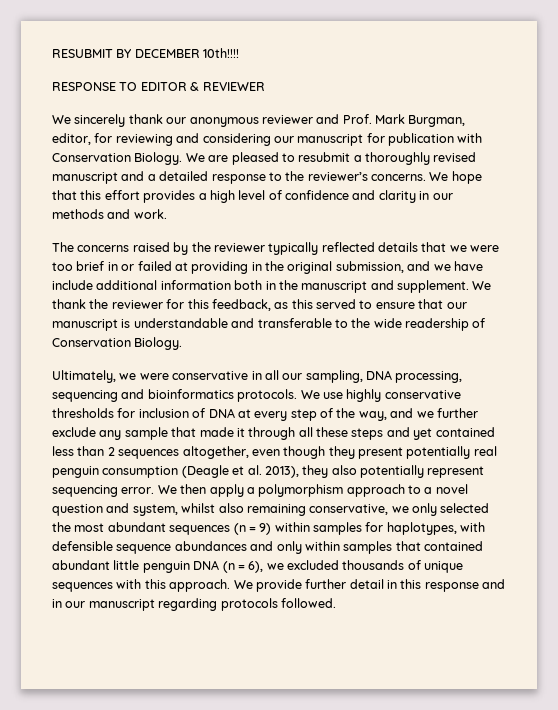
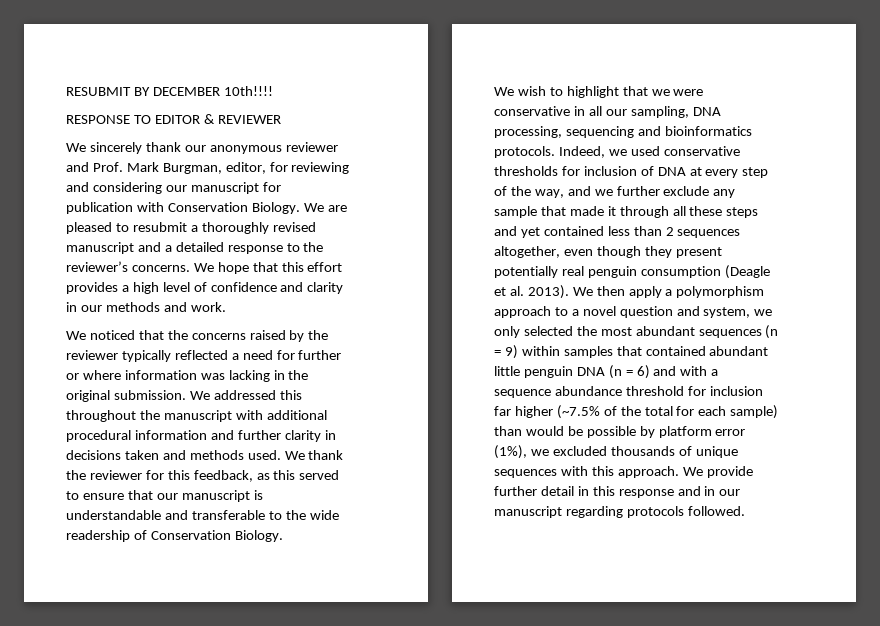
- The concerns raised by the reviewer typically reflected details that we were too brief in or failed at providing in the original submission, and we have include additional information both in the manuscript and supplement.
+ We noticed that the concerns raised by the reviewer typically reflected a need for further or where information was lacking in the original submission. We addressed this throughout the manuscript with additional procedural information and further clarity in decisions taken and methods used.
- Ultimately, we were conservative in all our sampling, DNA processing, sequencing and bioinformatics protocols.
+ We wish to highlight that we were conservative in all our sampling, DNA processing, sequencing and bioinformatics protocols.
- We use highly conservative thresholds for inclusion of DNA at every step of the way, and we further exclude any sample that made it through all these steps and yet contained less than 2 sequences altogether, even though they present potentially real penguin consumption (Deagle et al. 2013), they also potentially represent sequencing error.
+ Indeed, we used conservative thresholds for inclusion of DNA at every step of the way, and we further exclude any sample that made it through all these steps and yet contained less than 2 sequences altogether, even though they present potentially real penguin consumption (Deagle et al. 2013).
- We then apply a polymorphism approach to a novel question and system, whilst also remaining conservative, we only selected the most abundant sequences (n = 9) within samples for haplotypes, with defensible sequence abundances and only within samples that contained abundant little penguin DNA (n = 6), we excluded thousands of unique sequences with this approach.
+ We then apply a polymorphism approach to a novel question and system, we only selected the most abundant sequences (n = 9) within samples that contained abundant little penguin DNA (n = 6) and with a sequence abundance threshold for inclusion far higher (~7.5% of the total for each sample) than would be possible by platform error (1%), we excluded thousands of unique sequences with this approach.

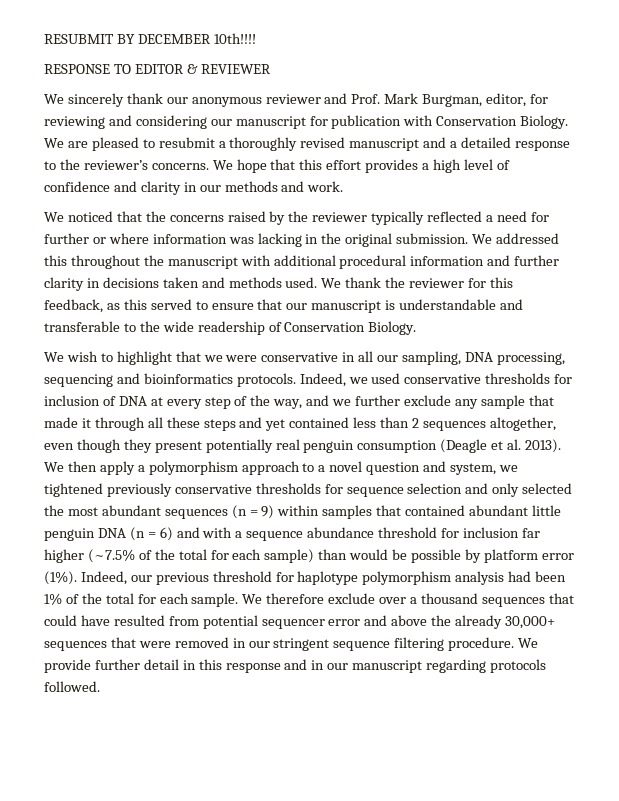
- We then apply a polymorphism approach to a novel question and system, we only selected the most abundant sequences (n = 9) within samples that contained abundant little penguin DNA (n = 6) and with a sequence abundance threshold for inclusion far higher (~7.5% of the total for each sample) than would be possible by platform error (1%), we excluded thousands of unique sequences with this approach.
+ We then apply a polymorphism approach to a novel question and system, we tightened previously conservative thresholds for sequence selection and only selected the most abundant sequences (n = 9) within samples that contained abundant little penguin DNA (n = 6) and with a sequence abundance threshold for inclusion far higher (~7.5% of the total for each sample) than would be possible by platform error (1%). Indeed, our previous threshold for haplotype polymorphism analysis had been 1% of the total for each sample. We therefore exclude over a thousand sequences that could have resulted from potential sequencer error and above the already 30,000+ sequences that were removed in our stringent sequence filtering procedure.

